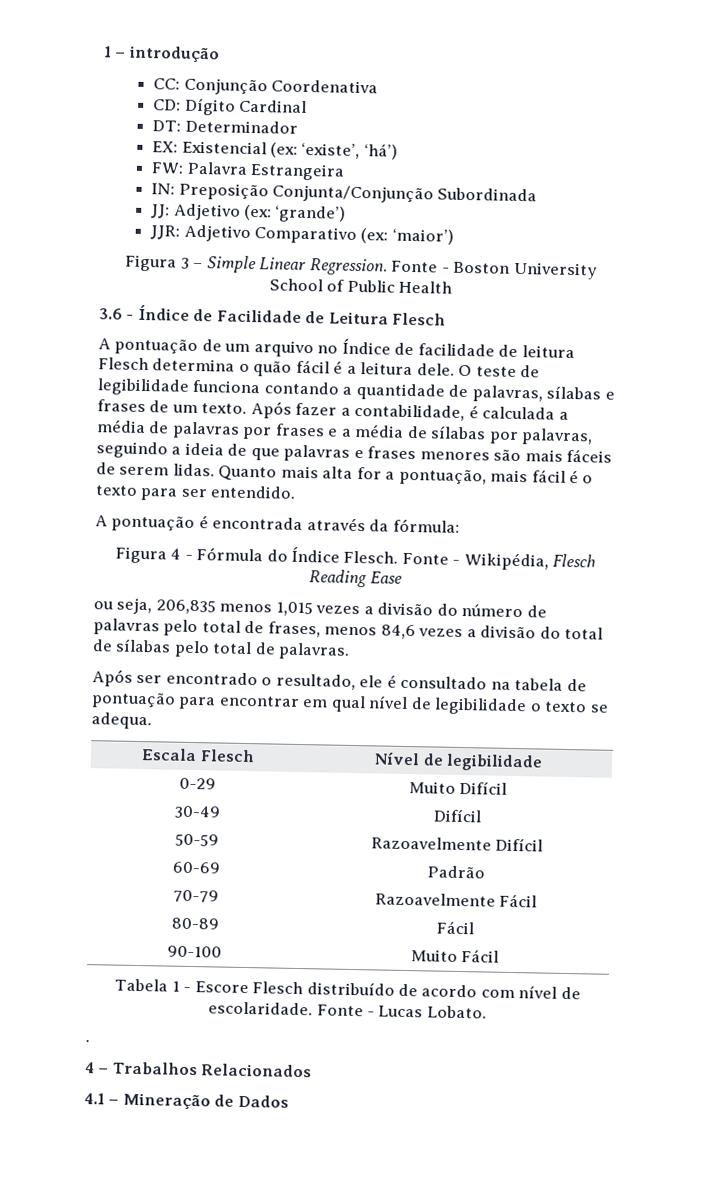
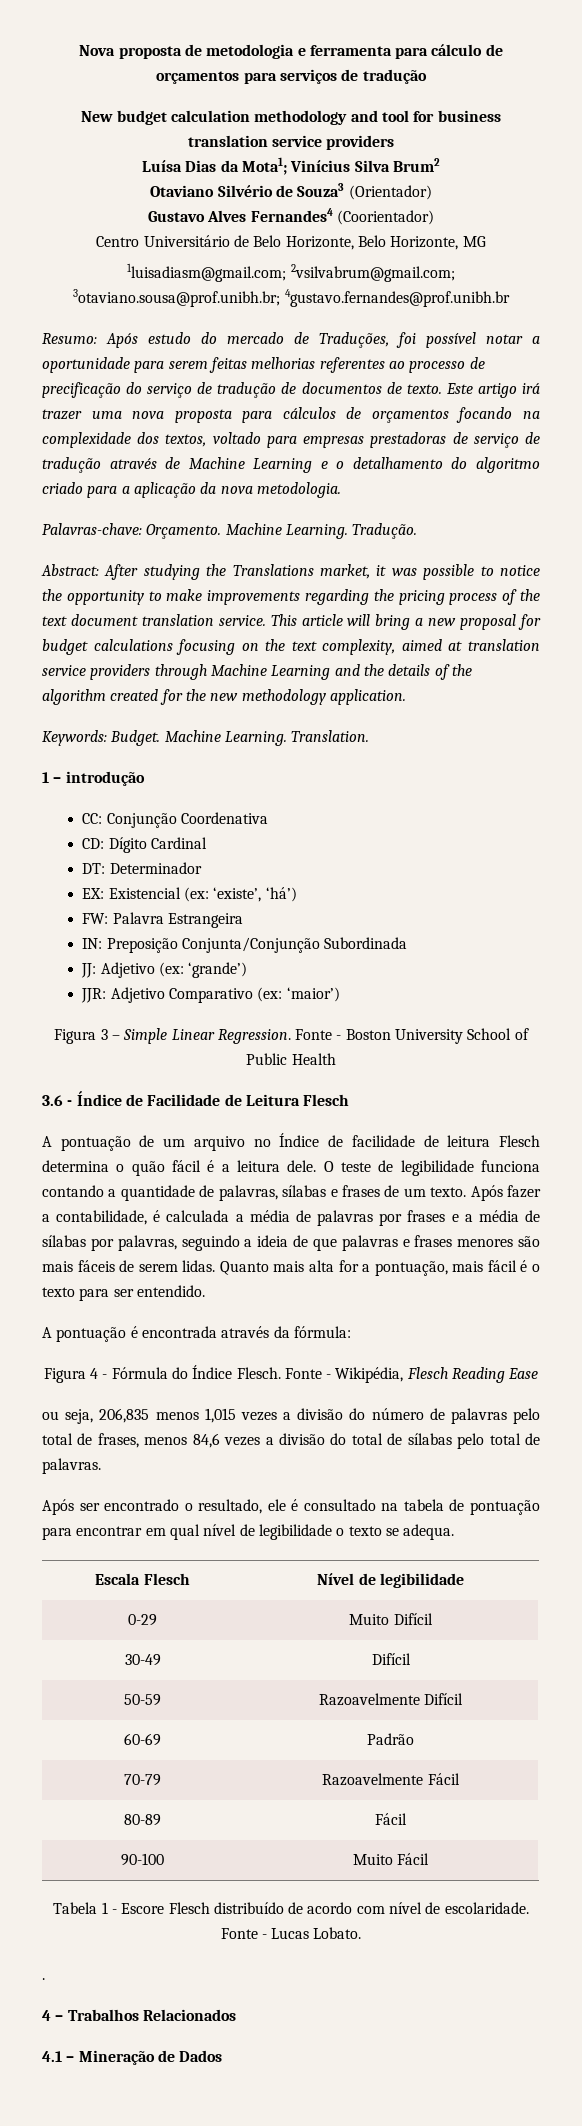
+ Nova proposta de metodologia e ferramenta para cálculo de orçamentos para serviços de tradução
+ New budget calculation methodology and tool for business translation service providers
+ Luísa Dias da Mota1; Vinícius Silva Brum2
+ Otaviano Silvério de Souza3 (Orientador)
+ Gustavo Alves Fernandes4 (Coorientador)
+ Centro Universitário de Belo Horizonte, Belo Horizonte, MG
+ 1luisadiasm@gmail.com; 2vsilvabrum@gmail.com; 3otaviano.sousa@prof.unibh.br; 4gustavo.fernandes@prof.unibh.br
+ Resumo: Após estudo do mercado de Traduções, foi possível notar a oportunidade para serem feitas melhorias referentes ao processo de precificação do serviço de tradução de documentos de texto. Este artigo irá trazer uma nova proposta para cálculos de orçamentos focando na complexidade dos textos, voltado para empresas prestadoras de serviço de tradução através de Machine Learning e o detalhamento do algoritmo criado para a aplicação da nova metodologia.
+ Palavras-chave: Orçamento. Machine Learning. Tradução.
+ Abstract: After studying the Translations market, it was possible to notice the opportunity to make improvements regarding the pricing process of the text document translation service. This article will bring a new proposal for budget calculations focusing on the text complexity, aimed at translation service providers through Machine Learning and the details of the algorithm created for the new methodology application.
+ Keywords: Budget. Machine Learning. Translation.

